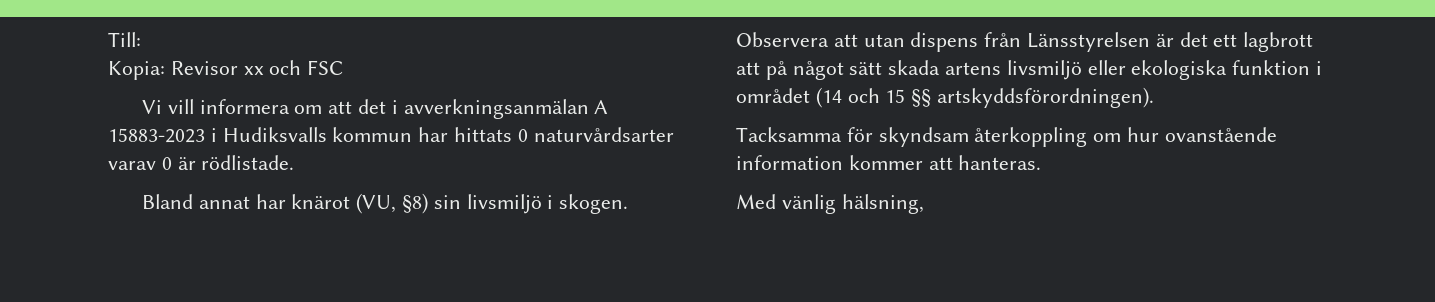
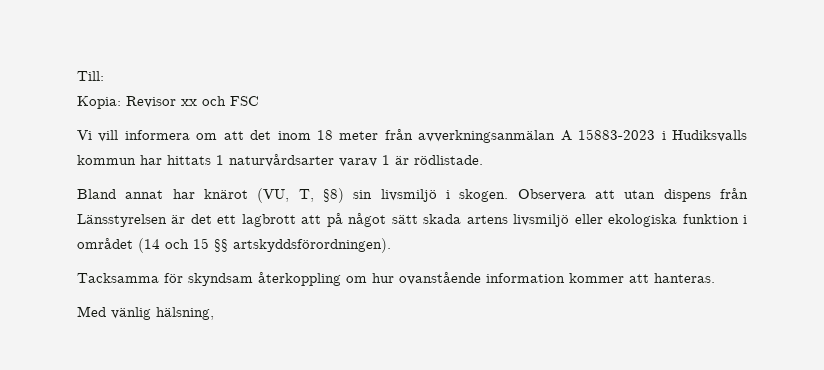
- Vi vill informera om att det i avverkningsanmälan A 15883-2023 i Hudiksvalls kommun har hittats 0 naturvårdsarter varav 0 är rödlistade.
+ Vi vill informera om att det inom 18 meter från avverkningsanmälan A 15883-2023 i Hudiksvalls kommun har hittats 1 naturvårdsarter varav 1 är rödlistade.
- Bland annat har knärot (VU, §8) sin livsmiljö i skogen.
+ Bland annat har knärot (VU, T, §8) sin livsmiljö i skogen.

